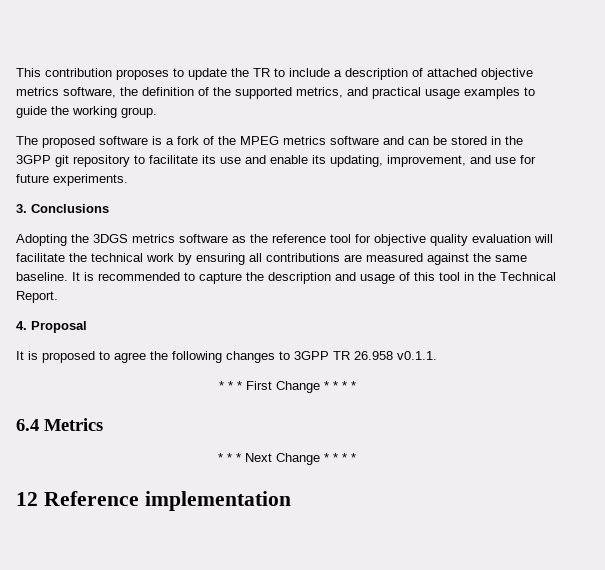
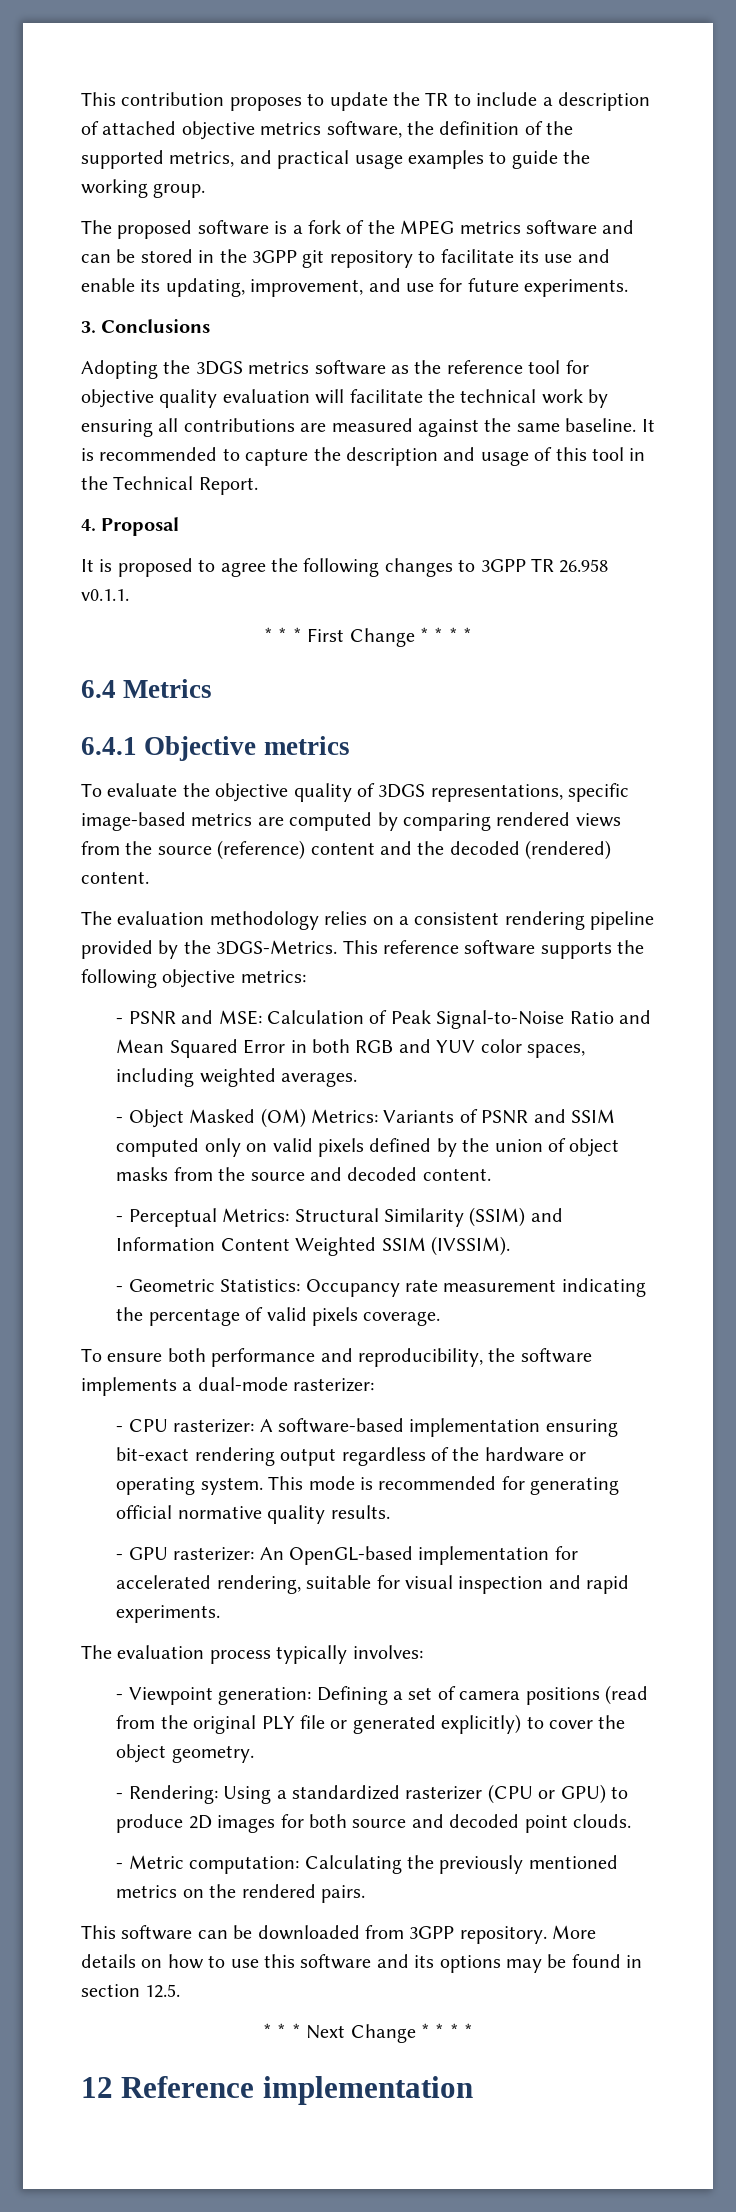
+ 6.4.1 Objective metrics
+ To evaluate the objective quality of 3DGS representations, specific image-based metrics are computed by comparing rendered views from the source (reference) content and the decoded (rendered) content.
+ The evaluation methodology relies on a consistent rendering pipeline provided by the 3DGS-Metrics. This reference software supports the following objective metrics:
+ - PSNR and MSE: Calculation of Peak Signal-to-Noise Ratio and Mean Squared Error in both RGB and YUV color spaces, including weighted averages.
+ - Object Masked (OM) Metrics: Variants of PSNR and SSIM computed only on valid pixels defined by the union of object masks from the source and decoded content.
+ - Perceptual Metrics: Structural Similarity (SSIM) and Information Content Weighted SSIM (IVSSIM).
+ - Geometric Statistics: Occupancy rate measurement indicating the percentage of valid pixels coverage.
+ To ensure both performance and reproducibility, the software implements a dual-mode rasterizer:
+ - CPU rasterizer: A software-based implementation ensuring bit-exact rendering output regardless of the hardware or operating system. This mode is recommended for generating official normative quality results.
+ - GPU rasterizer: An OpenGL-based implementation for accelerated rendering, suitable for visual inspection and rapid experiments.
+ The evaluation process typically involves:
+ - Viewpoint generation: Defining a set of camera positions (read from the original PLY file or generated explicitly) to cover the object geometry.
+ - Rendering: Using a standardized rasterizer (CPU or GPU) to produce 2D images for both source and decoded point clouds.
+ - Metric computation: Calculating the previously mentioned metrics on the rendered pairs.
+ This software can be downloaded from 3GPP repository. More details on how to use this software and its options may be found in section 12.5.

